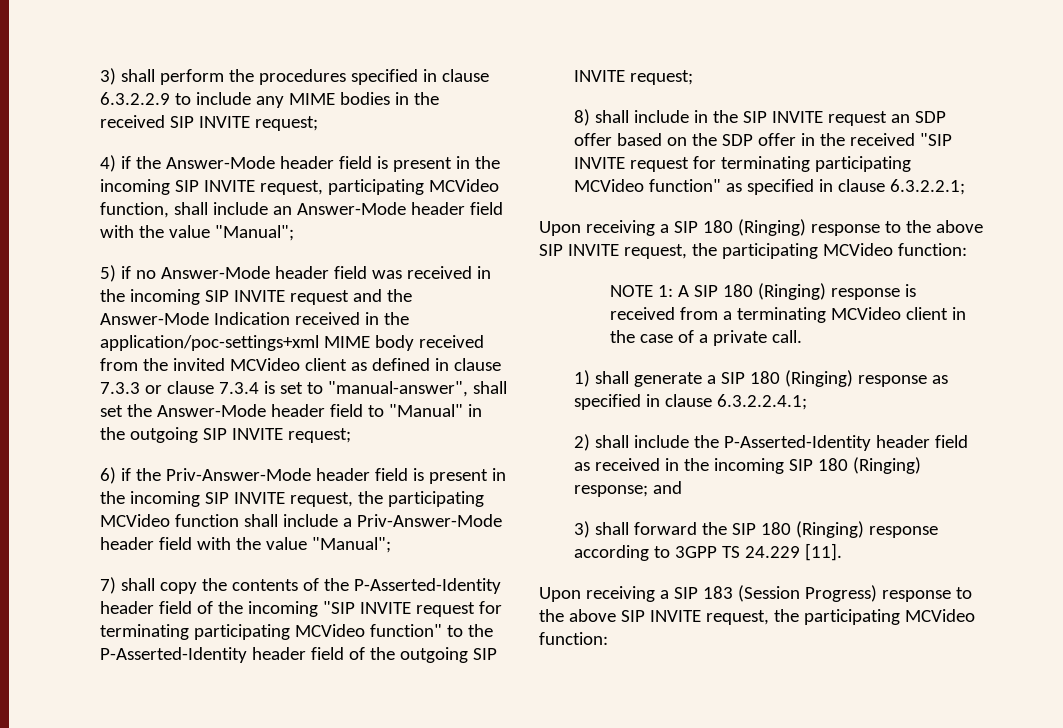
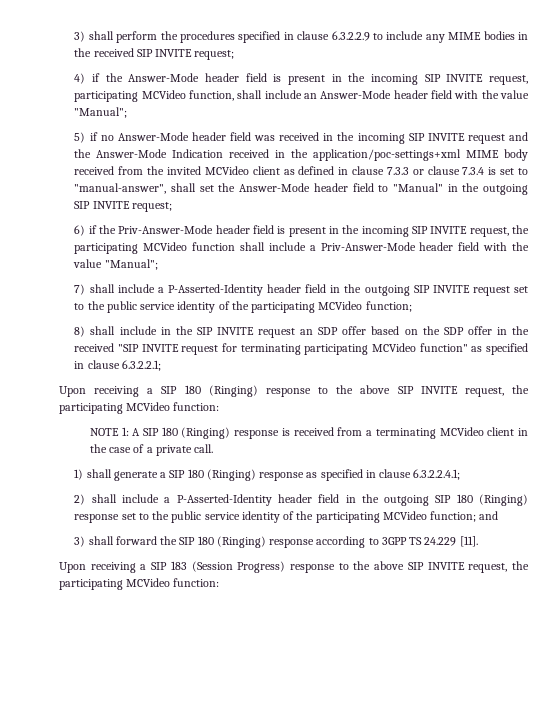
- 7) shall copy the contents of the P-Asserted-Identity header field of the incoming "SIP INVITE request for terminating participating MCVideo function" to the P-Asserted-Identity header field of the outgoing SIP INVITE request;
+ 7) shall include a P-Asserted-Identity header field in the outgoing SIP INVITE request set to the public service identity of the participating MCVideo function;
- 2) shall include the P-Asserted-Identity header field as received in the incoming SIP 180 (Ringing) response; and
+ 2) shall include a P-Asserted-Identity header field in the outgoing SIP 180 (Ringing) response set to the public service identity of the participating MCVideo function; and

